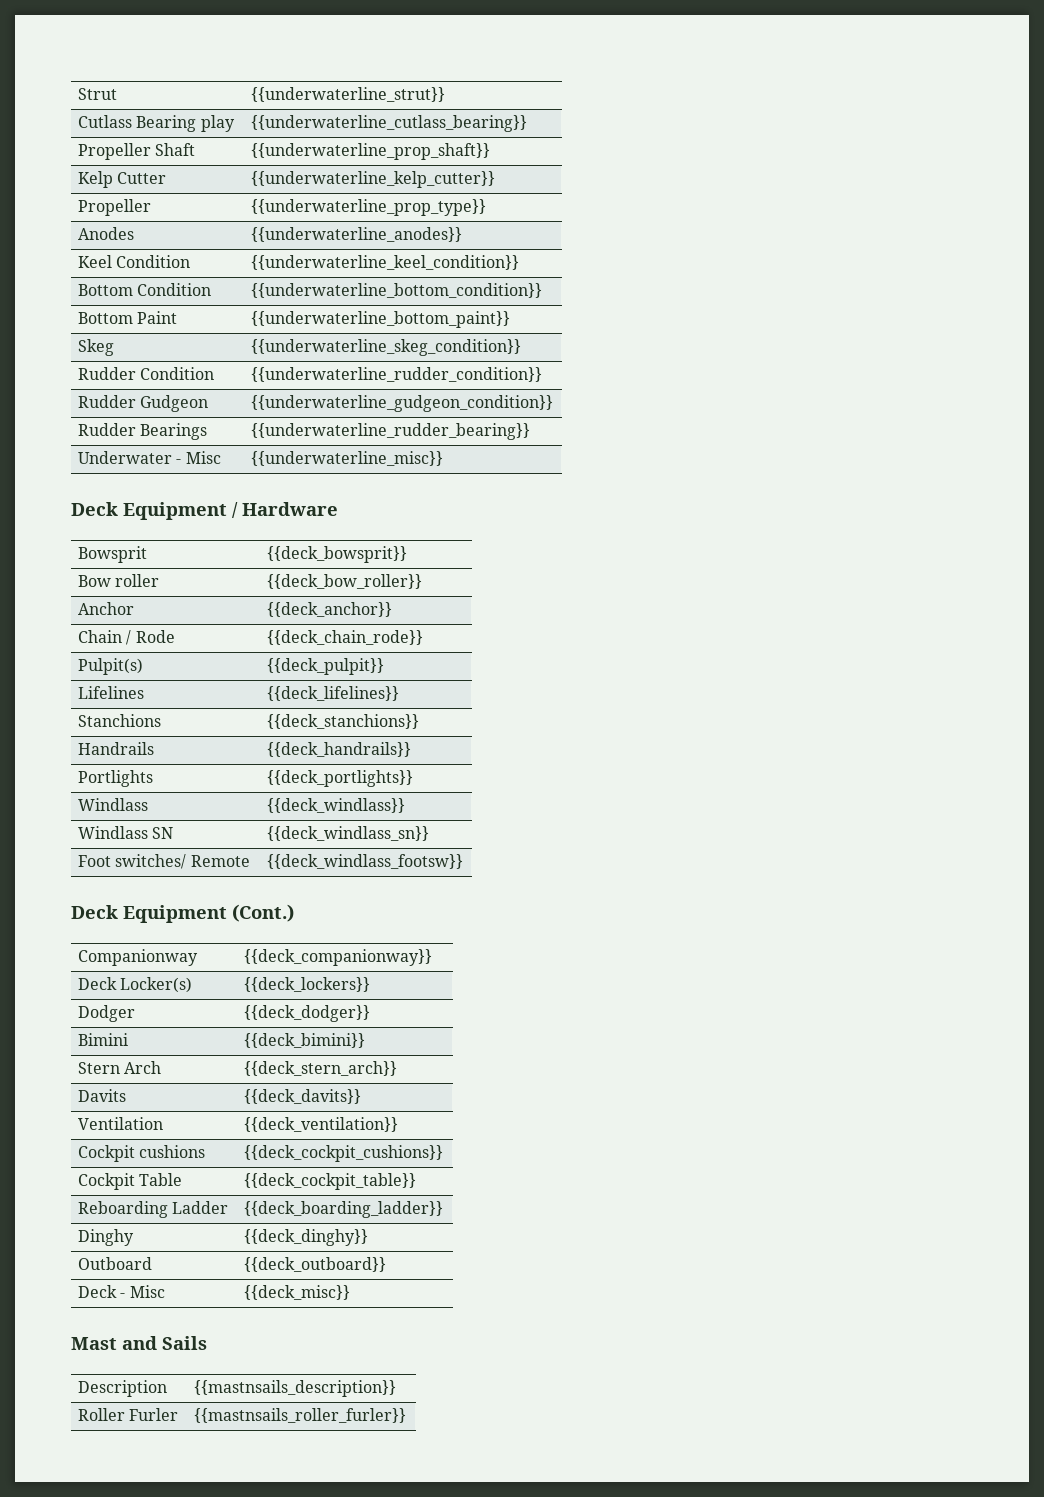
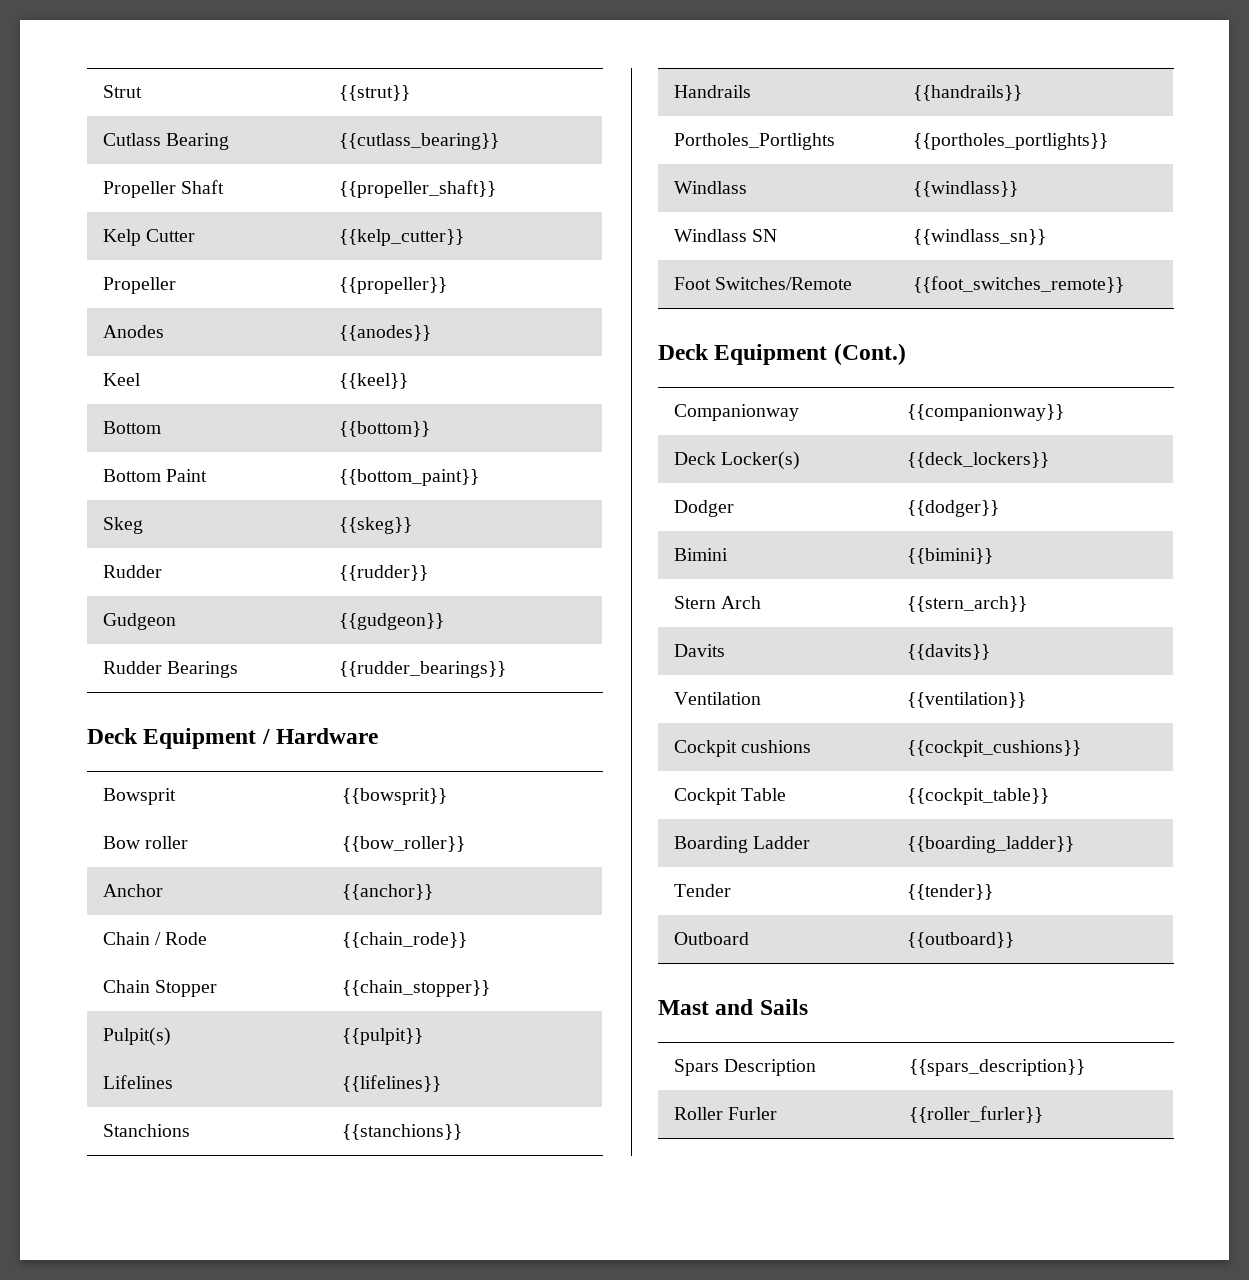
- Strut | {{underwaterline_strut}}
+ Strut | {{strut}}
- Cutlass Bearing play | {{underwaterline_cutlass_bearing}}
+ Cutlass Bearing | {{cutlass_bearing}}
- Propeller Shaft | {{underwaterline_prop_shaft}}
+ Propeller Shaft | {{propeller_shaft}}
- Kelp Cutter | {{underwaterline_kelp_cutter}}
+ Kelp Cutter | {{kelp_cutter}}
- Propeller | {{underwaterline_prop_type}}
+ Propeller | {{propeller}}
- Anodes | {{underwaterline_anodes}}
+ Anodes | {{anodes}}
- Keel Condition | {{underwaterline_keel_condition}}
- Bottom Condition | {{underwaterline_bottom_condition}}
+ Keel | {{keel}}
+ Bottom | {{bottom}}
- Bottom Paint | {{underwaterline_bottom_paint}}
+ Bottom Paint | {{bottom_paint}}
- Skeg | {{underwaterline_skeg_condition}}
- Rudder Condition | {{underwaterline_rudder_condition}}
- Rudder Gudgeon | {{underwaterline_gudgeon_condition}}
+ Skeg | {{skeg}}
+ Rudder | {{rudder}}
+ Gudgeon | {{gudgeon}}
- Rudder Bearings | {{underwaterline_rudder_bearing}}
- Underwater - Misc | {{underwaterline_misc}}
+ Rudder Bearings | {{rudder_bearings}}
- Bowsprit | {{deck_bowsprit}}
+ Bowsprit | {{bowsprit}}
- Bow roller | {{deck_bow_roller}}
+ Bow roller | {{bow_roller}}
- Anchor | {{deck_anchor}}
+ Anchor | {{anchor}}
- Chain / Rode | {{deck_chain_rode}}
+ Chain / Rode | {{chain_rode}}
+ Chain Stopper | {{chain_stopper}}
- Pulpit(s) | {{deck_pulpit}}
+ Pulpit(s) | {{pulpit}}
- Lifelines | {{deck_lifelines}}
+ Lifelines | {{lifelines}}
- Stanchions | {{deck_stanchions}}
+ Stanchions | {{stanchions}}
- Handrails | {{deck_handrails}}
- Portlights | {{deck_portlights}}
+ Handrails | {{handrails}}
+ Portholes_Portlights | {{portholes_portlights}}
- Windlass | {{deck_windlass}}
+ Windlass | {{windlass}}
- Windlass SN | {{deck_windlass_sn}}
+ Windlass SN | {{windlass_sn}}
- Foot switches/ Remote | {{deck_windlass_footsw}}
+ Foot Switches/Remote | {{foot_switches_remote}}
- Companionway | {{deck_companionway}}
+ Companionway | {{companionway}}
- Dodger | {{deck_dodger}}
+ Dodger | {{dodger}}
- Bimini | {{deck_bimini}}
+ Bimini | {{bimini}}
- Stern Arch | {{deck_stern_arch}}
+ Stern Arch | {{stern_arch}}
- Davits | {{deck_davits}}
+ Davits | {{davits}}
- Ventilation | {{deck_ventilation}}
+ Ventilation | {{ventilation}}
- Cockpit cushions | {{deck_cockpit_cushions}}
+ Cockpit cushions | {{cockpit_cushions}}
- Cockpit Table | {{deck_cockpit_table}}
- Reboarding Ladder | {{deck_boarding_ladder}}
- Dinghy | {{deck_dinghy}}
- Outboard | {{deck_outboard}}
- Deck - Misc | {{deck_misc}}
+ Cockpit Table | {{cockpit_table}}
+ Boarding Ladder | {{boarding_ladder}}
+ Tender | {{tender}}
+ Outboard | {{outboard}}
- Description | {{mastnsails_description}}
+ Spars Description | {{spars_description}}
- Roller Furler | {{mastnsails_roller_furler}}
+ Roller Furler | {{roller_furler}}

